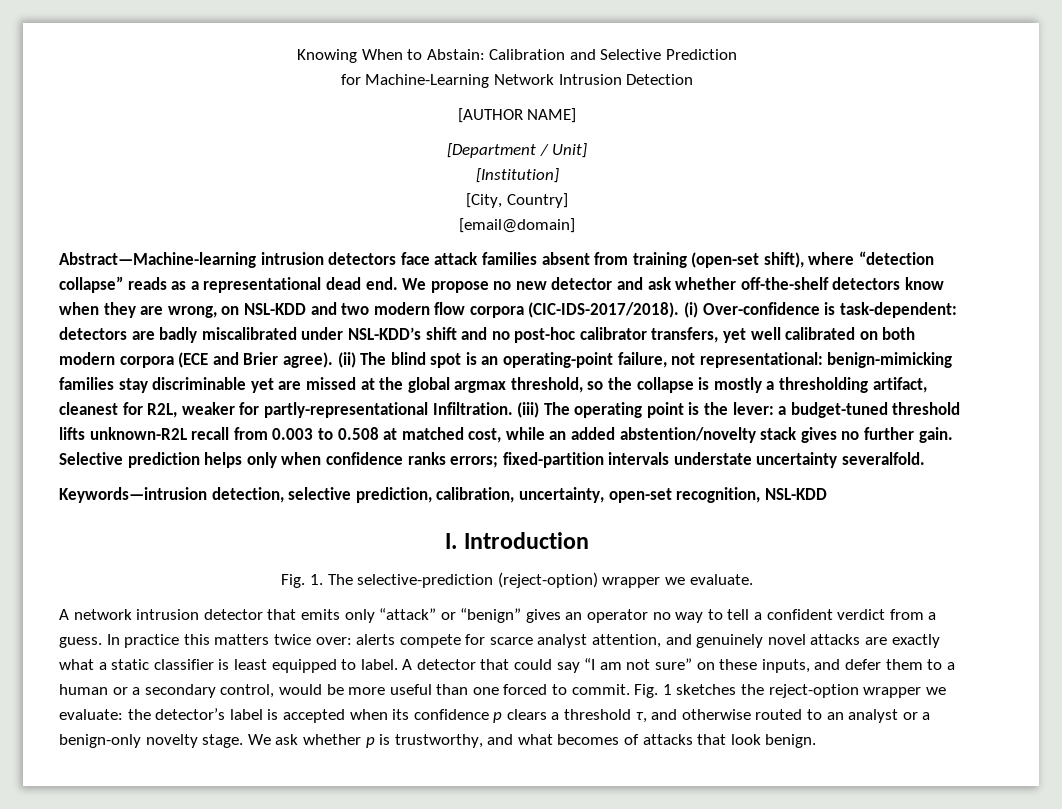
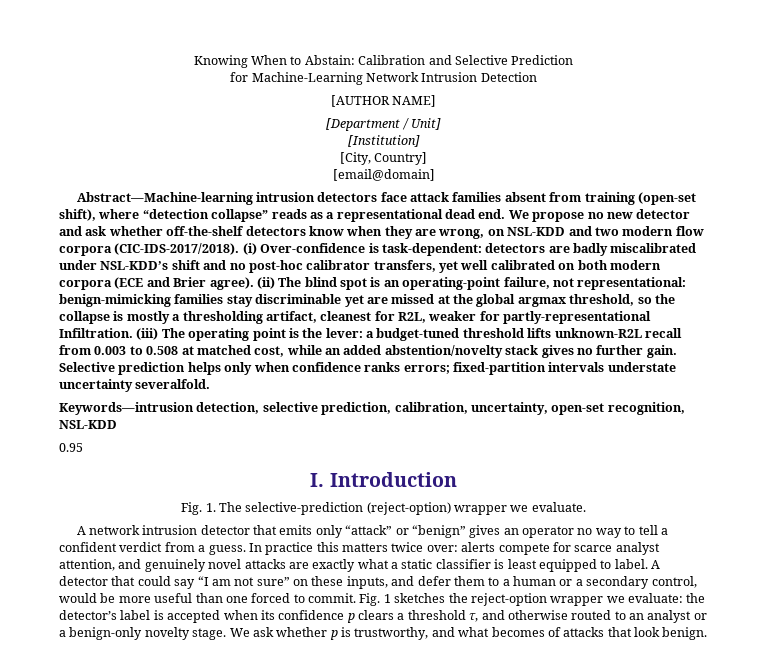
+ 0.95

